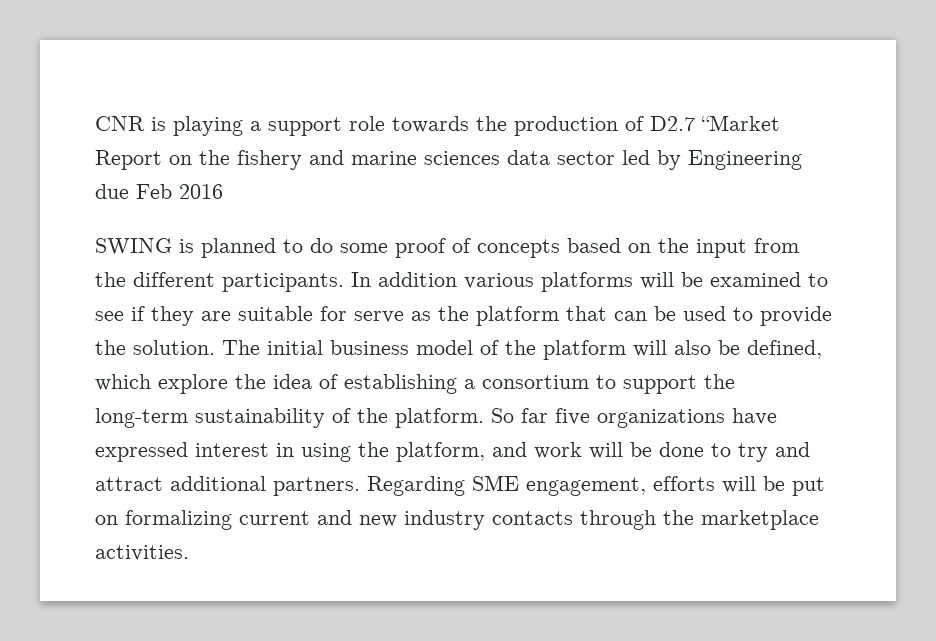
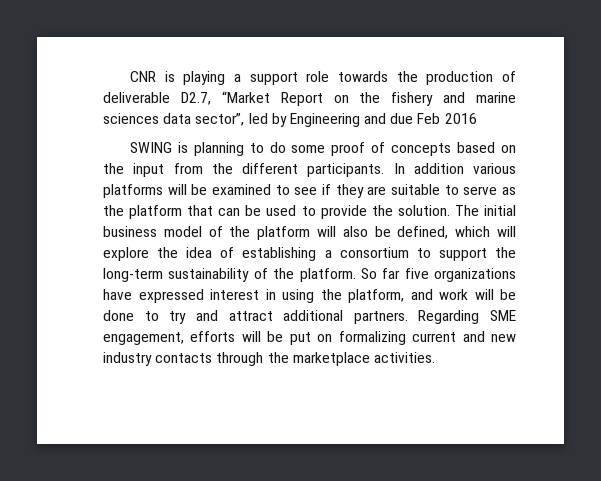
- CNR is playing a support role towards the production of D2.7 “Market Report on the fishery and marine sciences data sector led by Engineering due Feb 2016
+ CNR is playing a support role towards the production of deliverable D2.7, “Market Report on the fishery and marine sciences data sector”, led by Engineering and due Feb 2016
- SWING is planned to do some proof of concepts based on the input from the different participants.
+ SWING is planning to do some proof of concepts based on the input from the different participants.
- In addition various platforms will be examined to see if they are suitable for serve as the platform that can be used to provide the solution.
+ In addition various platforms will be examined to see if they are suitable to serve as the platform that can be used to provide the solution.
- The initial business model of the platform will also be defined, which explore the idea of establishing a consortium to support the long-term sustainability of the platform.
+ The initial business model of the platform will also be defined, which will explore the idea of establishing a consortium to support the long-term sustainability of the platform.

